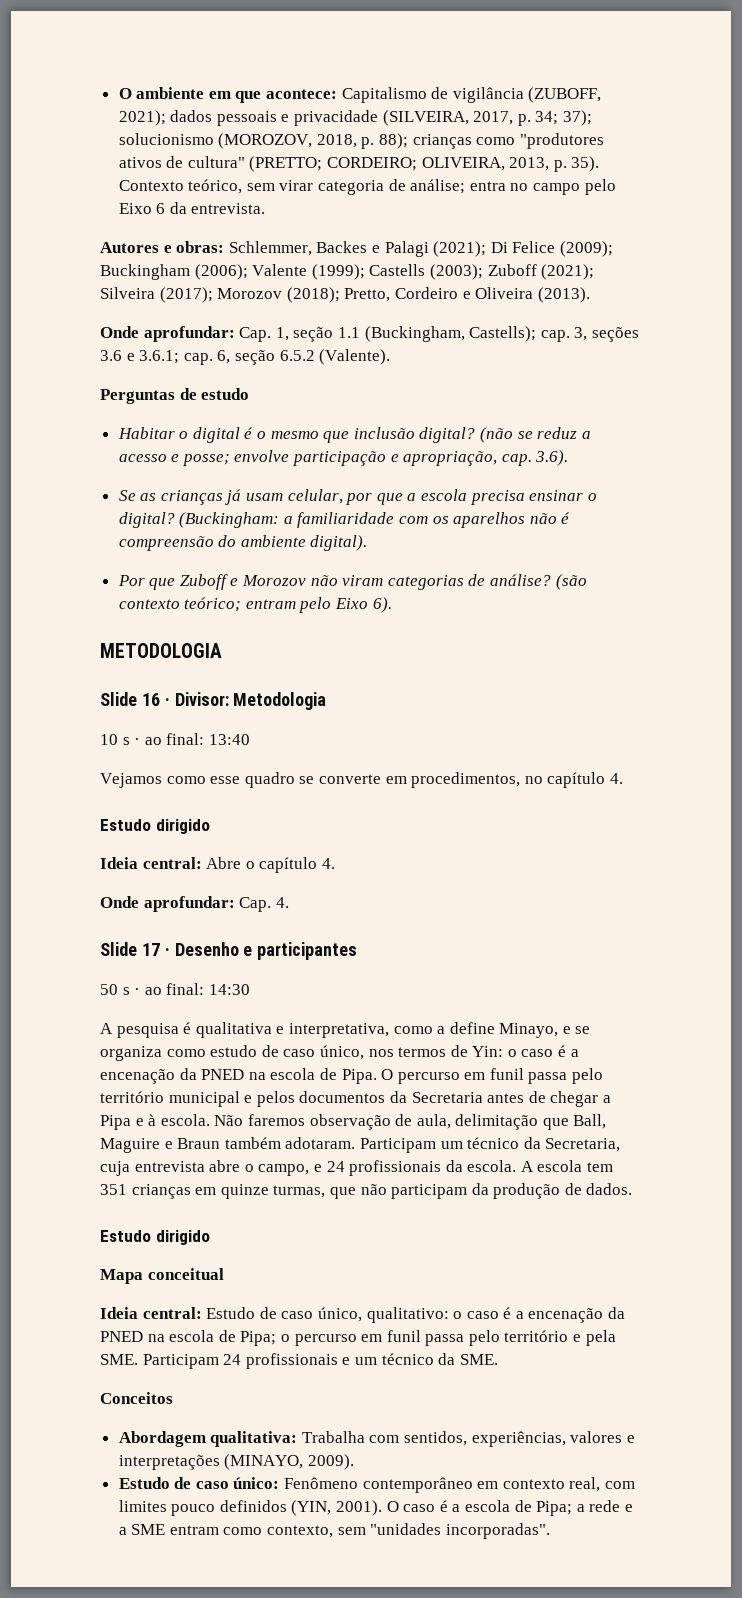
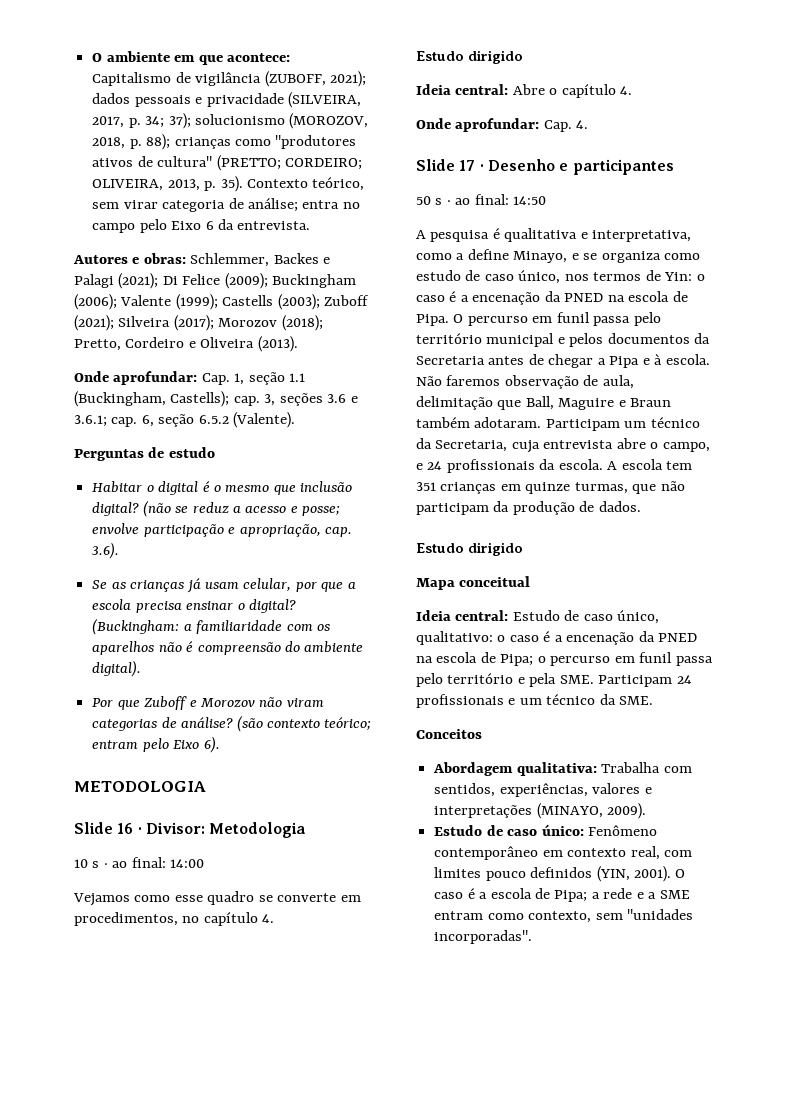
- 10 s · ao final: 13:40
+ 10 s · ao final: 14:00
- 50 s · ao final: 14:30
+ 50 s · ao final: 14:50

